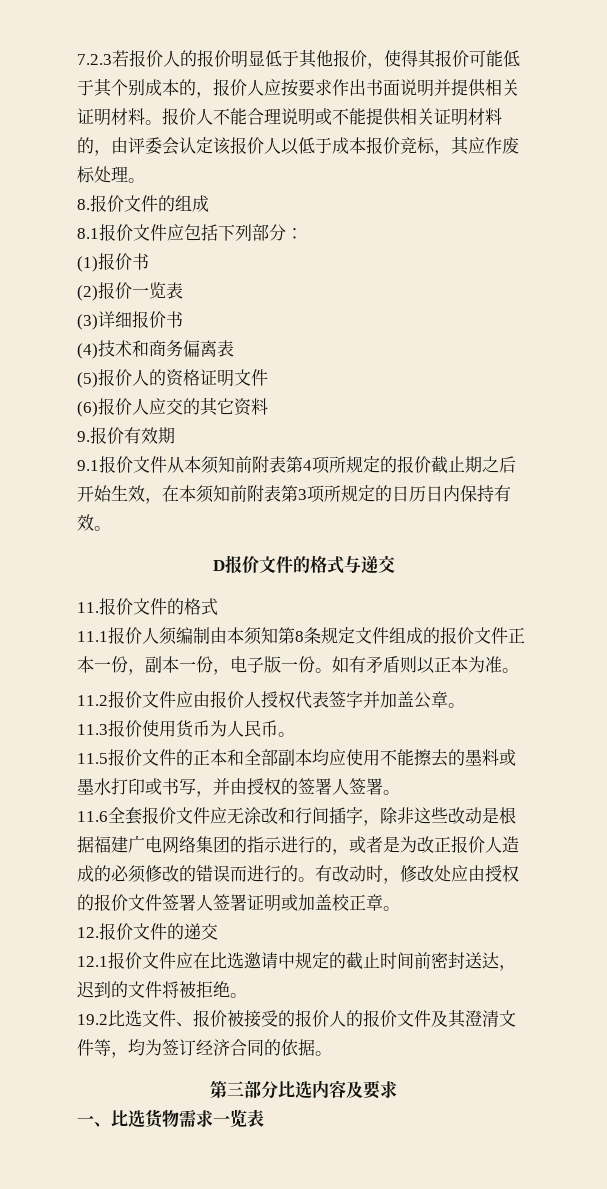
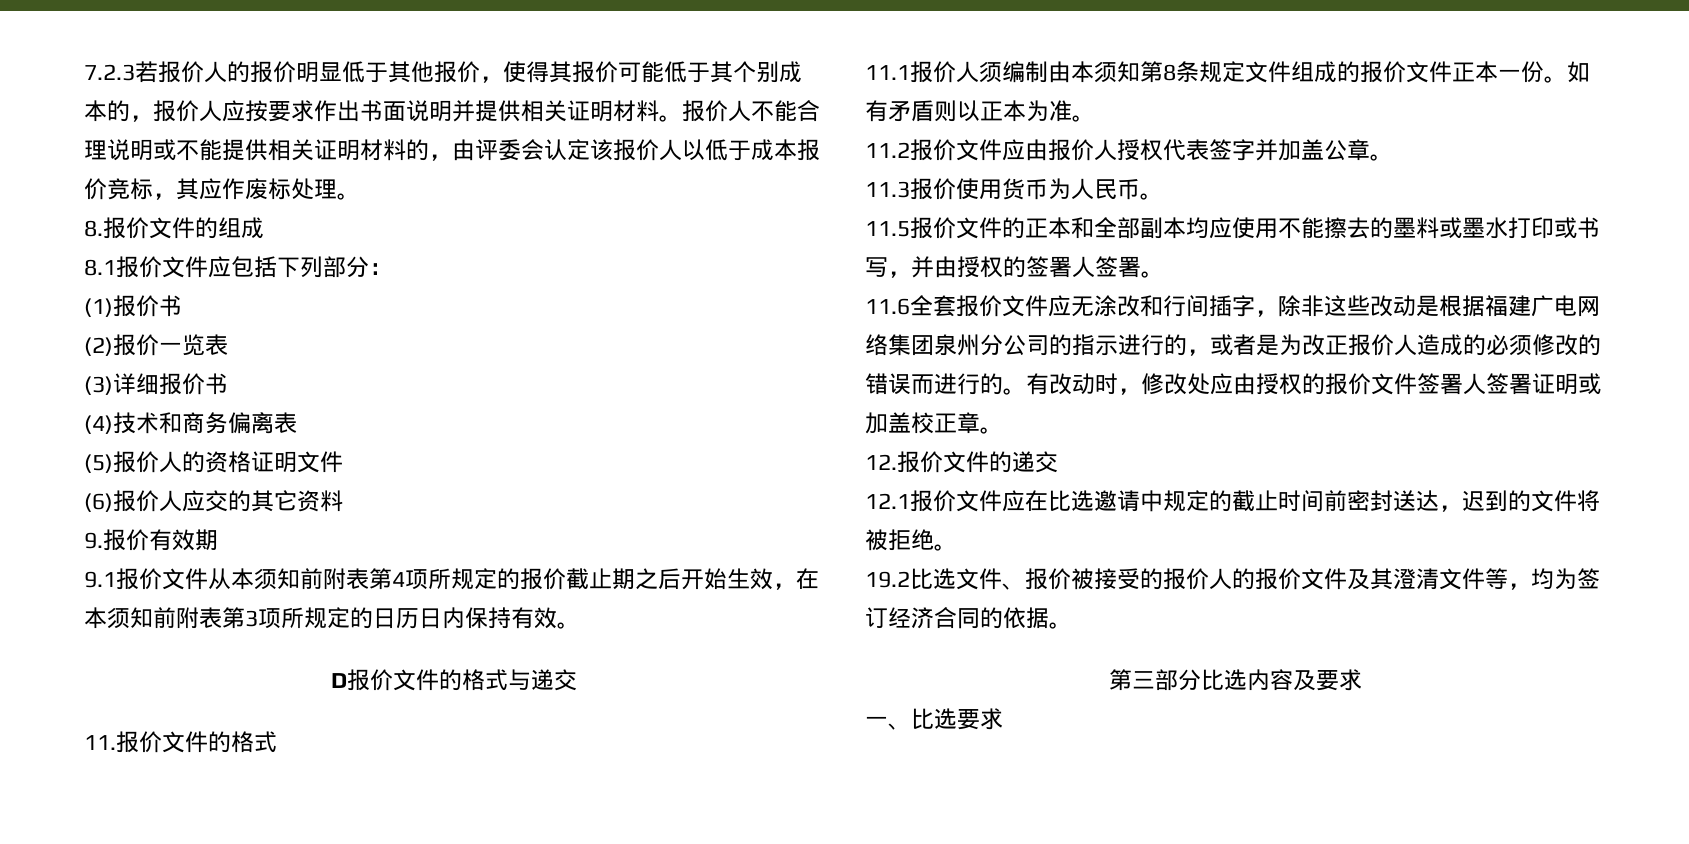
- 11.1报价人须编制由本须知第8条规定文件组成的报价文件正本一份，副本一份，电子版一份。
+ 11.1报价人须编制由本须知第8条规定文件组成的报价文件正本一份。
- 11.6全套报价文件应无涂改和行间插字，除非这些改动是根据福建广电网络集团的指示进行的，或者是为改正报价人造成的必须修改的错误而进行的。
+ 11.6全套报价文件应无涂改和行间插字，除非这些改动是根据福建广电网络集团泉州分公司的指示进行的，或者是为改正报价人造成的必须修改的错误而进行的。
- 一、比选货物需求一览表
+ 一、比选要求

